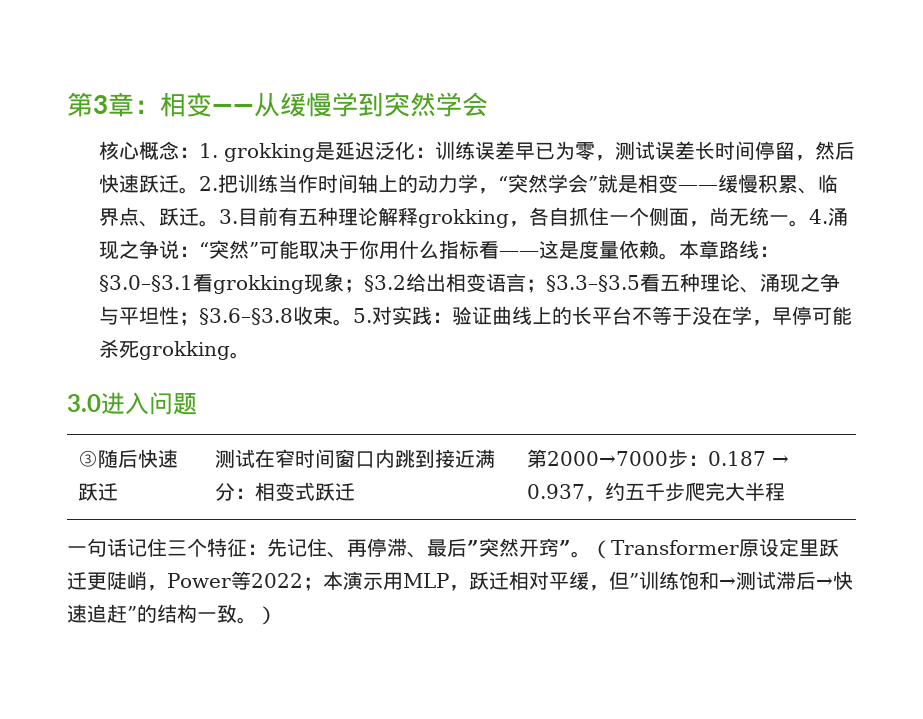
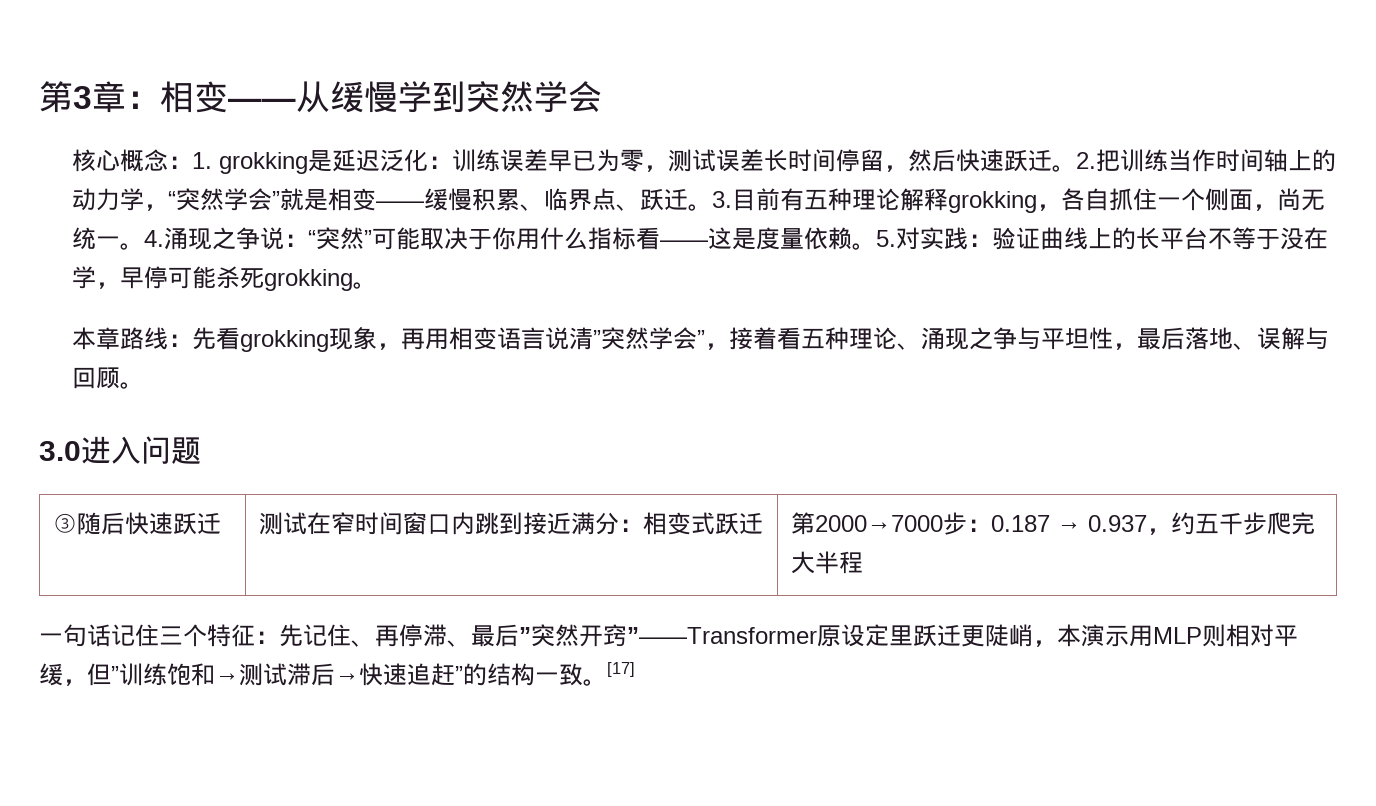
- 本章路线：§3.0–§3.1看grokking现象；§3.2给出相变语言；§3.3–§3.5看五种理论、涌现之争与平坦性；§3.6–§3.8收束。
+ 本章路线：先看grokking现象，再用相变语言说清”突然学会”，接着看五种理论、涌现之争与平坦性，最后落地、误解与回顾。
- 一句话记住三个特征：先记住、再停滞、最后”突然开窍”。（Transformer原设定里跃迁更陡峭，Power等2022；本演示用MLP，跃迁相对平缓，但”训练饱和→测试滞后→快速追赶”的结构一致。）
+ 一句话记住三个特征：先记住、再停滞、最后”突然开窍”——Transformer原设定里跃迁更陡峭，本演示用MLP则相对平缓，但”训练饱和→测试滞后→快速追赶”的结构一致。[17]

